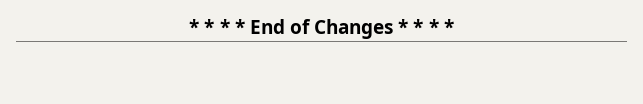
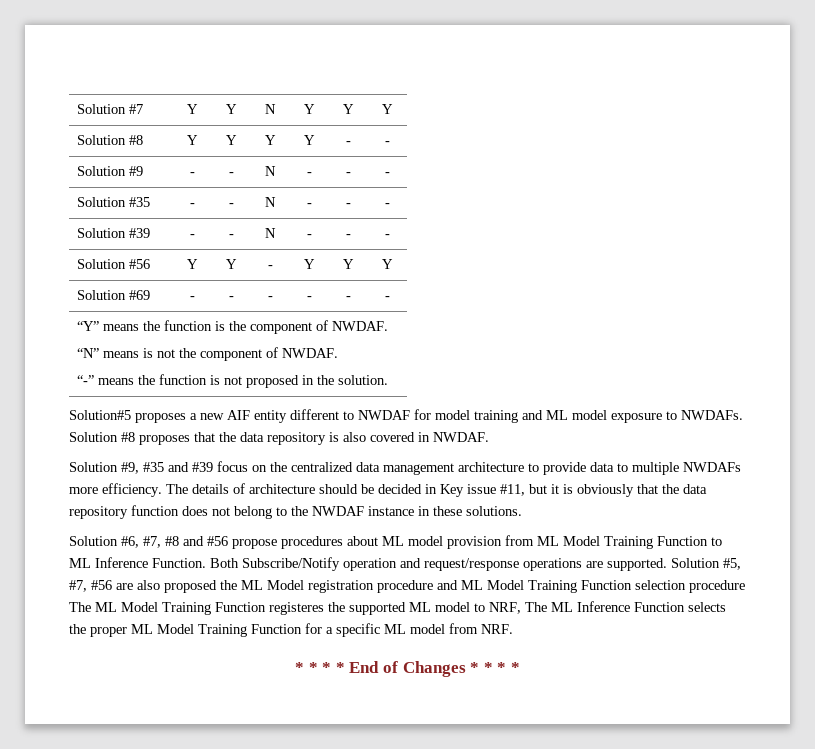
+ Solution #7 | Y | Y | N | Y | Y | Y
+ Solution #8 | Y | Y | Y | Y | - | -
+ Solution #9 | - | - | N | - | - | -
+ Solution #35 | - | - | N | - | - | -
+ Solution #39 | - | - | N | - | - | -
+ Solution #56 | Y | Y | - | Y | Y | Y
+ Solution #69 | - | - | - | - | - | -
+ “Y” means the function is the component of NWDAF.
+ “N” means is not the component of NWDAF.
+ “-” means the function is not proposed in the solution.
+ Solution#5 proposes a new AIF entity different to NWDAF for model training and ML model exposure to NWDAFs. Solution #8 proposes that the data repository is also covered in NWDAF.
+ Solution #9, #35 and #39 focus on the centralized data management architecture to provide data to multiple NWDAFs more efficiency. The details of architecture should be decided in Key issue #11, but it is obviously that the data repository function does not belong to the NWDAF instance in these solutions.
+ Solution #6, #7, #8 and #56 propose procedures about ML model provision from ML Model Training Function to ML Inference Function. Both Subscribe/Notify operation and request/response operations are supported. Solution #5, #7, #56 are also proposed the ML Model registration procedure and ML Model Training Function selection procedure The ML Model Training Function registeres the supported ML model to NRF, The ML Inference Function selects the proper ML Model Training Function for a specific ML model from NRF.

